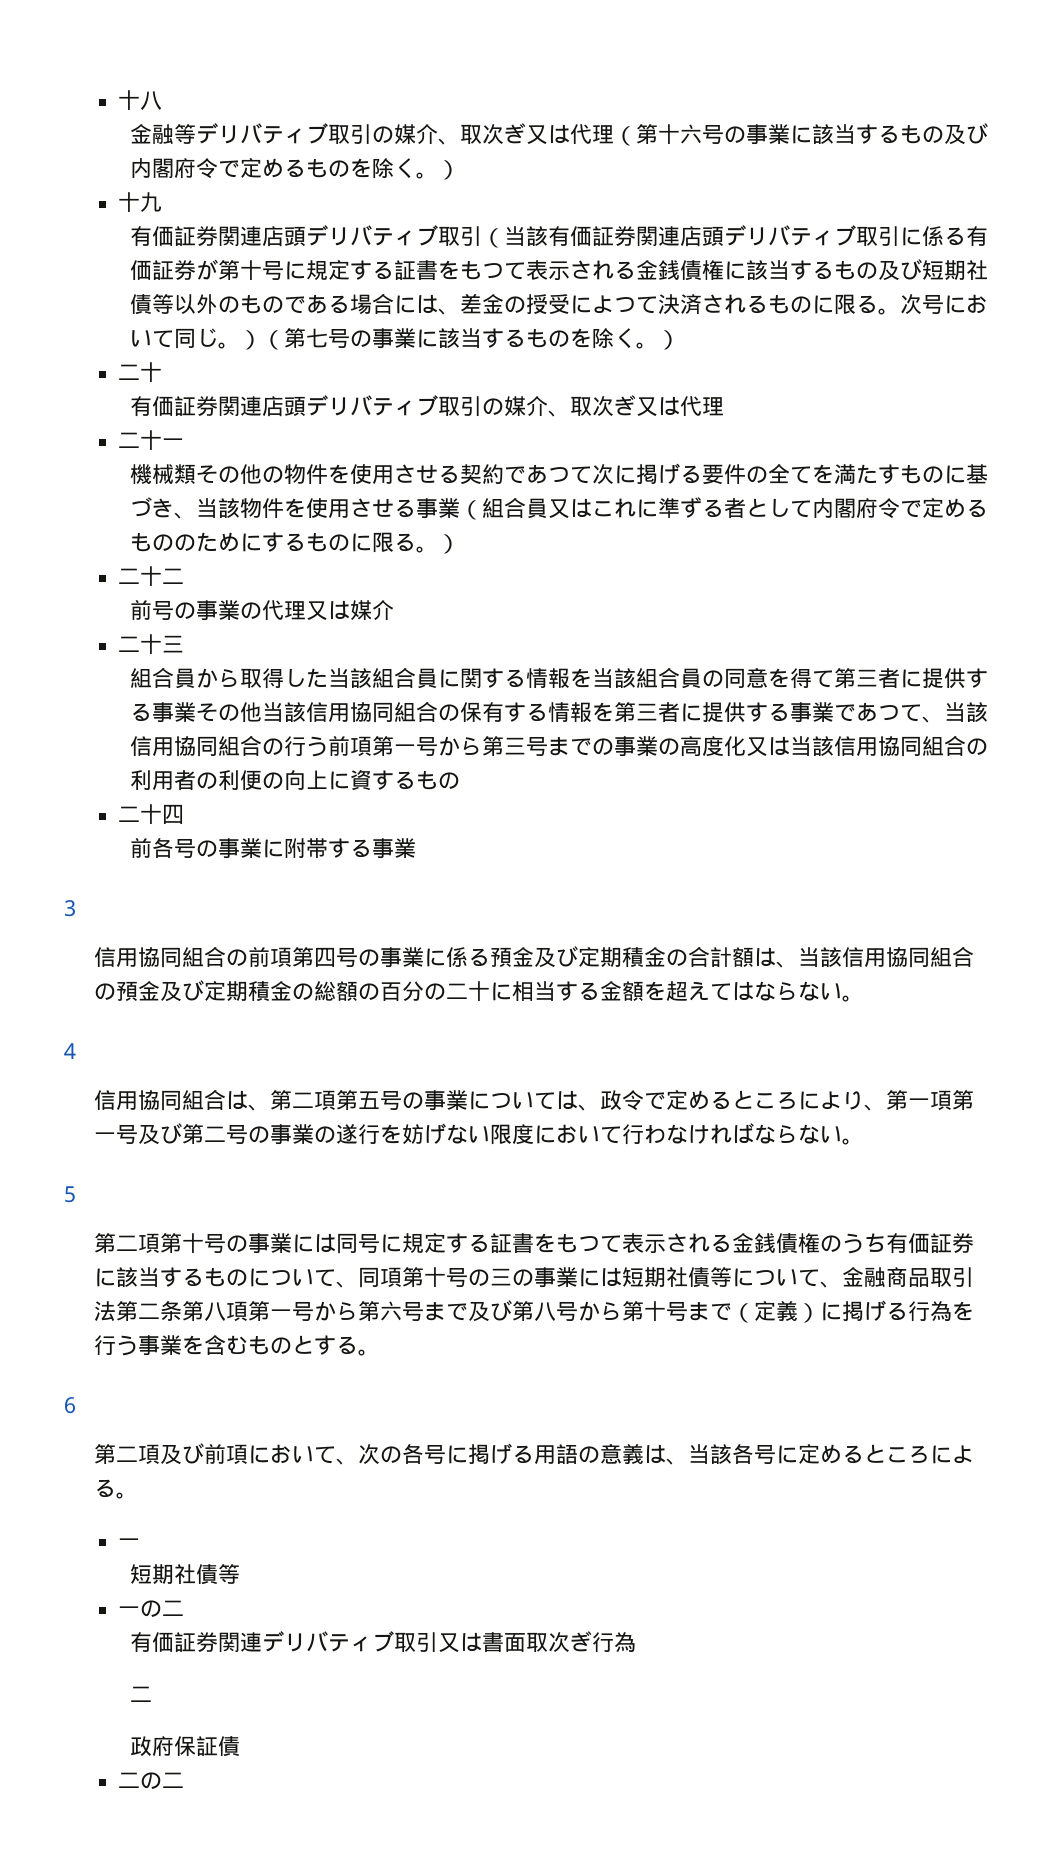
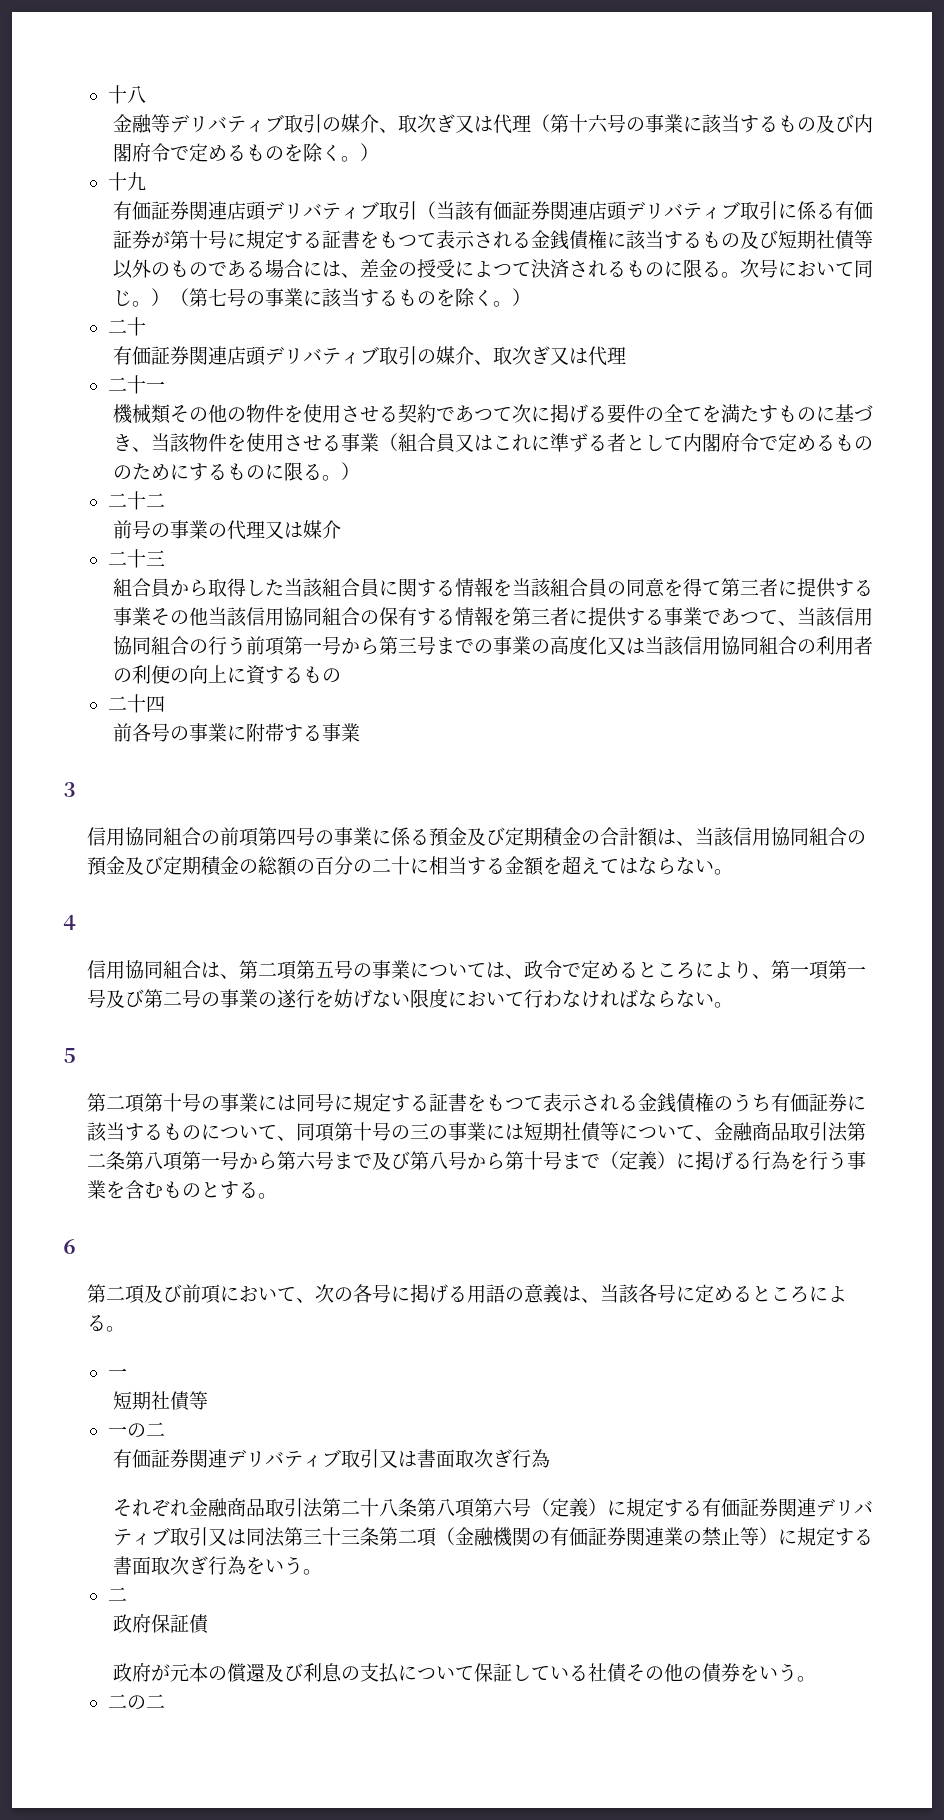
  有価証券関連デリバティブ取引又は書面取次ぎ行為
+ それぞれ金融商品取引法第二十八条第八項第六号（定義）に規定する有価証券関連デリバティブ取引又は同法第三十三条第二項（金融機関の有価証券関連業の禁止等）に規定する書面取次ぎ行為をいう。
  二
  政府保証債
+ 政府が元本の償還及び利息の支払について保証している社債その他の債券をいう。

